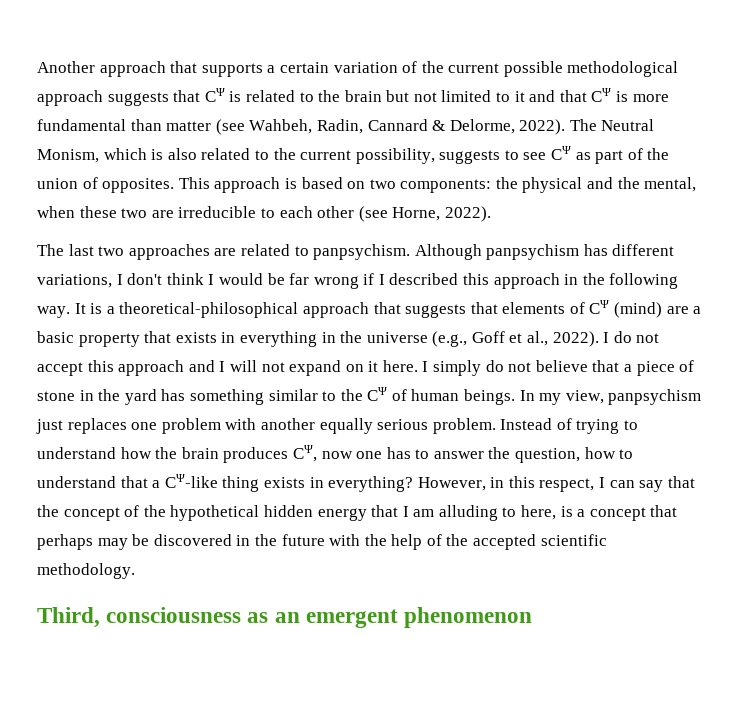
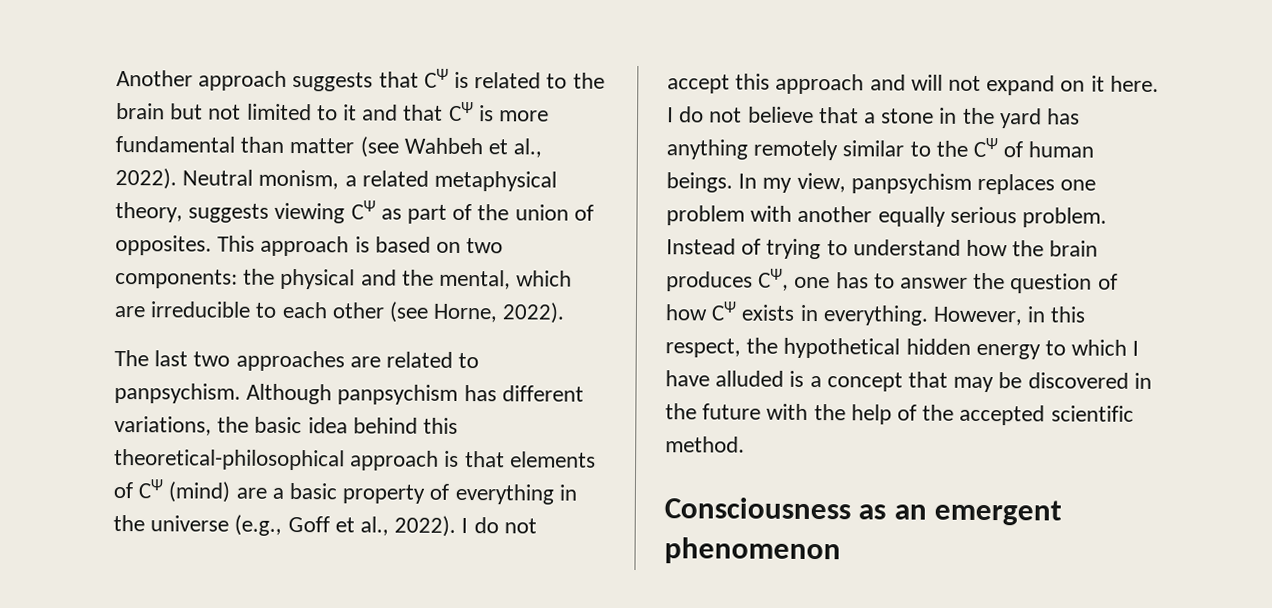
- Another approach that supports a certain variation of the current possible methodological approach suggests that CΨ is related to the brain but not limited to it and that CΨ is more fundamental than matter (see Wahbeh, Radin, Cannard & Delorme, 2022). The Neutral Monism, which is also related to the current possibility, suggests to see CΨ as part of the union of opposites.
+ Another approach suggests that CΨ is related to the brain but not limited to it and that CΨ is more fundamental than matter (see Wahbeh et al., 2022). Neutral monism, a related metaphysical theory, suggests viewing CΨ as part of the union of opposites.
- This approach is based on two components: the physical and the mental, when these two are irreducible to each other (see Horne, 2022).
+ This approach is based on two components: the physical and the mental, which are irreducible to each other (see Horne, 2022).
- Although panpsychism has different variations, I don't think I would be far wrong if I described this approach in the following way. It is a theoretical-philosophical approach that suggests that elements of CΨ (mind) are a basic property that exists in everything in the universe (e.g., Goff et al., 2022).
+ Although panpsychism has different variations, the basic idea behind this theoretical-philosophical approach is that elements of CΨ (mind) are a basic property of everything in the universe (e.g., Goff et al., 2022).
- I do not accept this approach and I will not expand on it here.
+ I do not accept this approach and will not expand on it here.
- I simply do not believe that a piece of stone in the yard has something similar to the CΨ of human beings.
+ I do not believe that a stone in the yard has anything remotely similar to the CΨ of human beings.
- In my view, panpsychism just replaces one problem with another equally serious problem.
+ In my view, panpsychism replaces one problem with another equally serious problem.
- Instead of trying to understand how the brain produces CΨ, now one has to answer the question, how to understand that a CΨ-like thing exists in everything?
+ Instead of trying to understand how the brain produces CΨ, one has to answer the question of how CΨ exists in everything.
- However, in this respect, I can say that the concept of the hypothetical hidden energy that I am alluding to here, is a concept that perhaps may be discovered in the future with the help of the accepted scientific methodology.
- Third, consciousness as an emergent phenomenon
+ However, in this respect, the hypothetical hidden energy to which I have alluded is a concept that may be discovered in the future with the help of the accepted scientific method.
+ Consciousness as an emergent phenomenon

